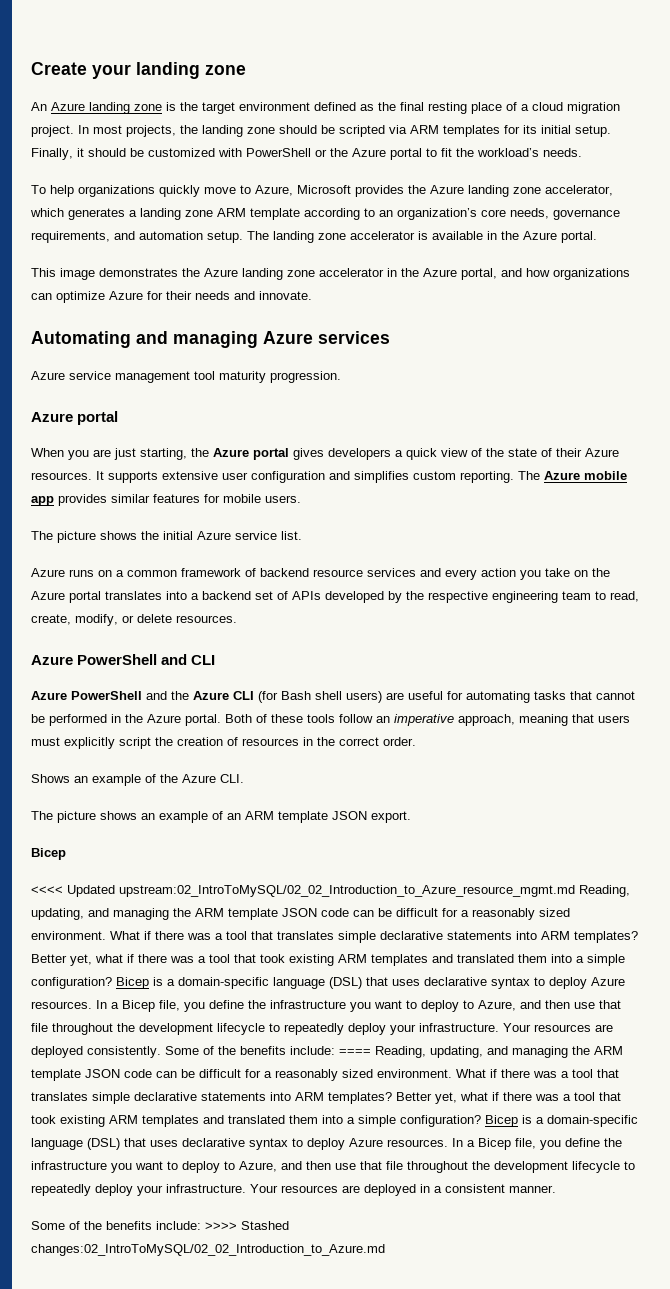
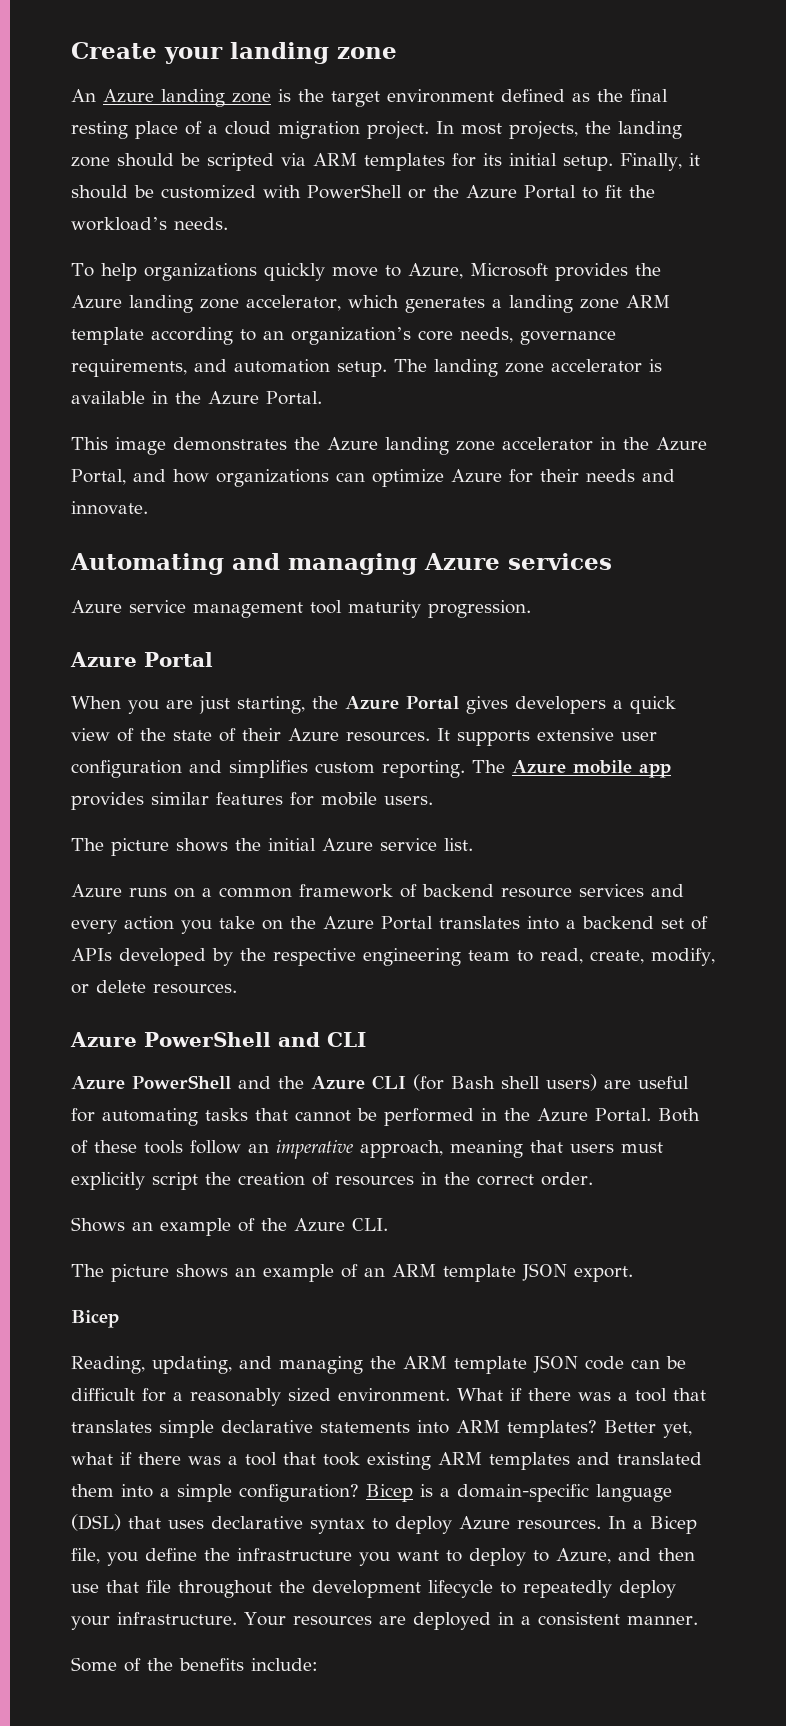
- Finally, it should be customized with PowerShell or the Azure portal to fit the workload’s needs.
+ Finally, it should be customized with PowerShell or the Azure Portal to fit the workload’s needs.
- The landing zone accelerator is available in the Azure portal.
+ The landing zone accelerator is available in the Azure Portal.
- This image demonstrates the Azure landing zone accelerator in the Azure portal, and how organizations can optimize Azure for their needs and innovate.
+ This image demonstrates the Azure landing zone accelerator in the Azure Portal, and how organizations can optimize Azure for their needs and innovate.
  Azure service management tool maturity progression.
- Azure portal
+ Azure Portal
- When you are just starting, the Azure portal gives developers a quick view of the state of their Azure resources.
+ When you are just starting, the Azure Portal gives developers a quick view of the state of their Azure resources.
- Azure runs on a common framework of backend resource services and every action you take on the Azure portal translates into a backend set of APIs developed by the respective engineering team to read, create, modify, or delete resources.
+ Azure runs on a common framework of backend resource services and every action you take on the Azure Portal translates into a backend set of APIs developed by the respective engineering team to read, create, modify, or delete resources.
- Azure PowerShell and the Azure CLI (for Bash shell users) are useful for automating tasks that cannot be performed in the Azure portal.
+ Azure PowerShell and the Azure CLI (for Bash shell users) are useful for automating tasks that cannot be performed in the Azure Portal.
- <<<< Updated upstream:02_IntroToMySQL/02_02_Introduction_to_Azure_resource_mgmt.md Reading, updating, and managing the ARM template JSON code can be difficult for a reasonably sized environment. What if there was a tool that translates simple declarative statements into ARM templates? Better yet, what if there was a tool that took existing ARM templates and translated them into a simple configuration? Bicep is a domain-specific language (DSL) that uses declarative syntax to deploy Azure resources. In a Bicep file, you define the infrastructure you want to deploy to Azure, and then use that file throughout the development lifecycle to repeatedly deploy your infrastructure. Your resources are deployed consistently. Some of the benefits include: ==== Reading, updating, and managing the ARM template JSON code can be difficult for a reasonably sized environment.
+ Reading, updating, and managing the ARM template JSON code can be difficult for a reasonably sized environment.
- Some of the benefits include: >>>> Stashed changes:02_IntroToMySQL/02_02_Introduction_to_Azure.md
+ Some of the benefits include:

